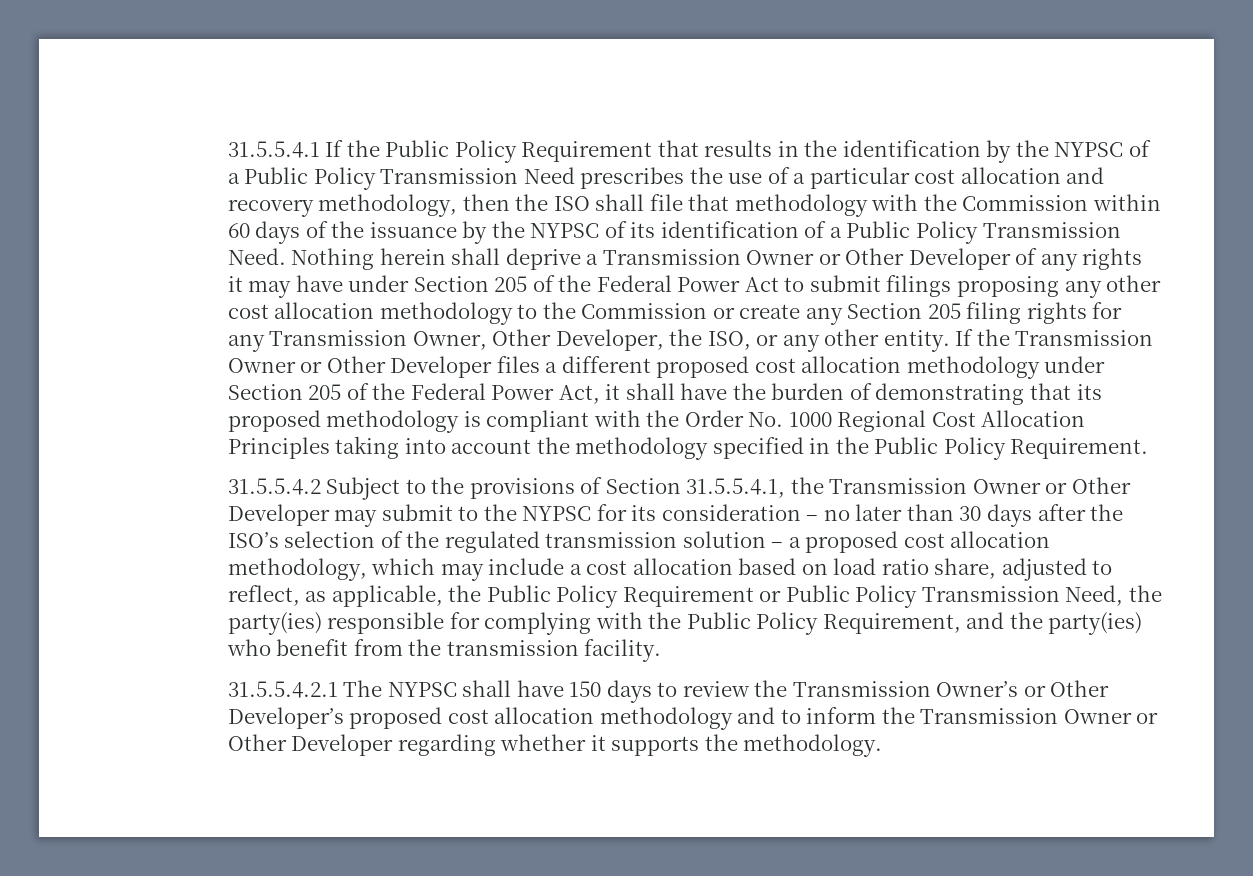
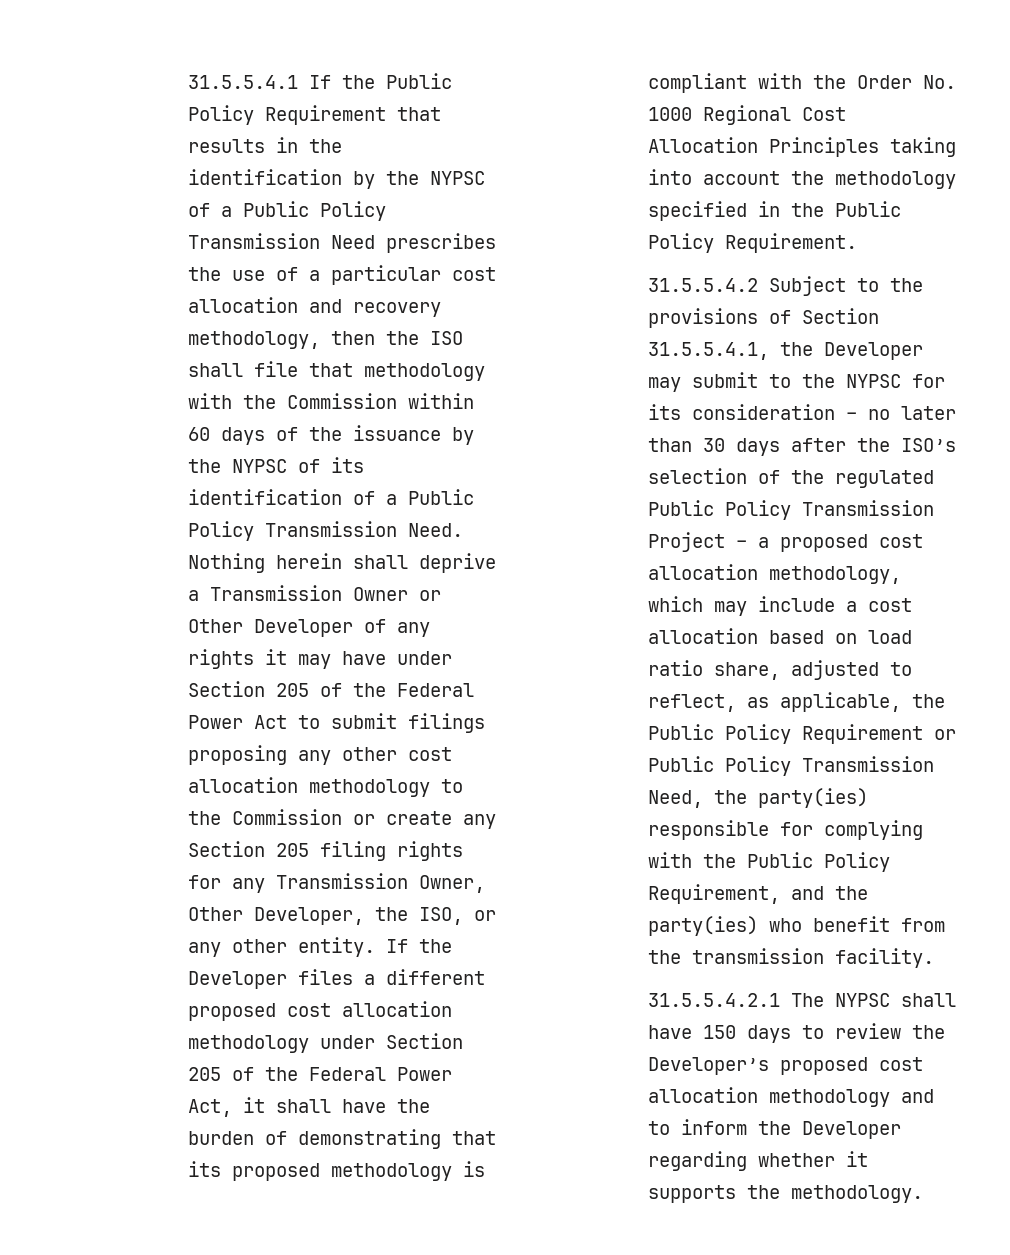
- If the Transmission Owner or Other Developer files a different proposed cost allocation methodology under Section 205 of the Federal Power Act, it shall have the burden of demonstrating that its proposed methodology is compliant with the Order No. 1000 Regional Cost Allocation Principles taking into account the methodology specified in the Public Policy Requirement.
+ If the Developer files a different proposed cost allocation methodology under Section 205 of the Federal Power Act, it shall have the burden of demonstrating that its proposed methodology is compliant with the Order No. 1000 Regional Cost Allocation Principles taking into account the methodology specified in the Public Policy Requirement.
- 31.5.5.4.2 Subject to the provisions of Section 31.5.5.4.1, the Transmission Owner or Other Developer may submit to the NYPSC for its consideration – no later than 30 days after the ISO’s selection of the regulated transmission solution – a proposed cost allocation methodology, which may include a cost allocation based on load ratio share, adjusted to reflect, as applicable, the Public Policy Requirement or Public Policy Transmission Need, the party(ies) responsible for complying with the Public Policy Requirement, and the party(ies) who benefit from the transmission facility.
+ 31.5.5.4.2 Subject to the provisions of Section 31.5.5.4.1, the Developer may submit to the NYPSC for its consideration – no later than 30 days after the ISO’s selection of the regulated Public Policy Transmission Project – a proposed cost allocation methodology, which may include a cost allocation based on load ratio share, adjusted to reflect, as applicable, the Public Policy Requirement or Public Policy Transmission Need, the party(ies) responsible for complying with the Public Policy Requirement, and the party(ies) who benefit from the transmission facility.
- 31.5.5.4.2.1 The NYPSC shall have 150 days to review the Transmission Owner’s or Other Developer’s proposed cost allocation methodology and to inform the Transmission Owner or Other Developer regarding whether it supports the methodology.
+ 31.5.5.4.2.1 The NYPSC shall have 150 days to review the Developer’s proposed cost allocation methodology and to inform the Developer regarding whether it supports the methodology.

